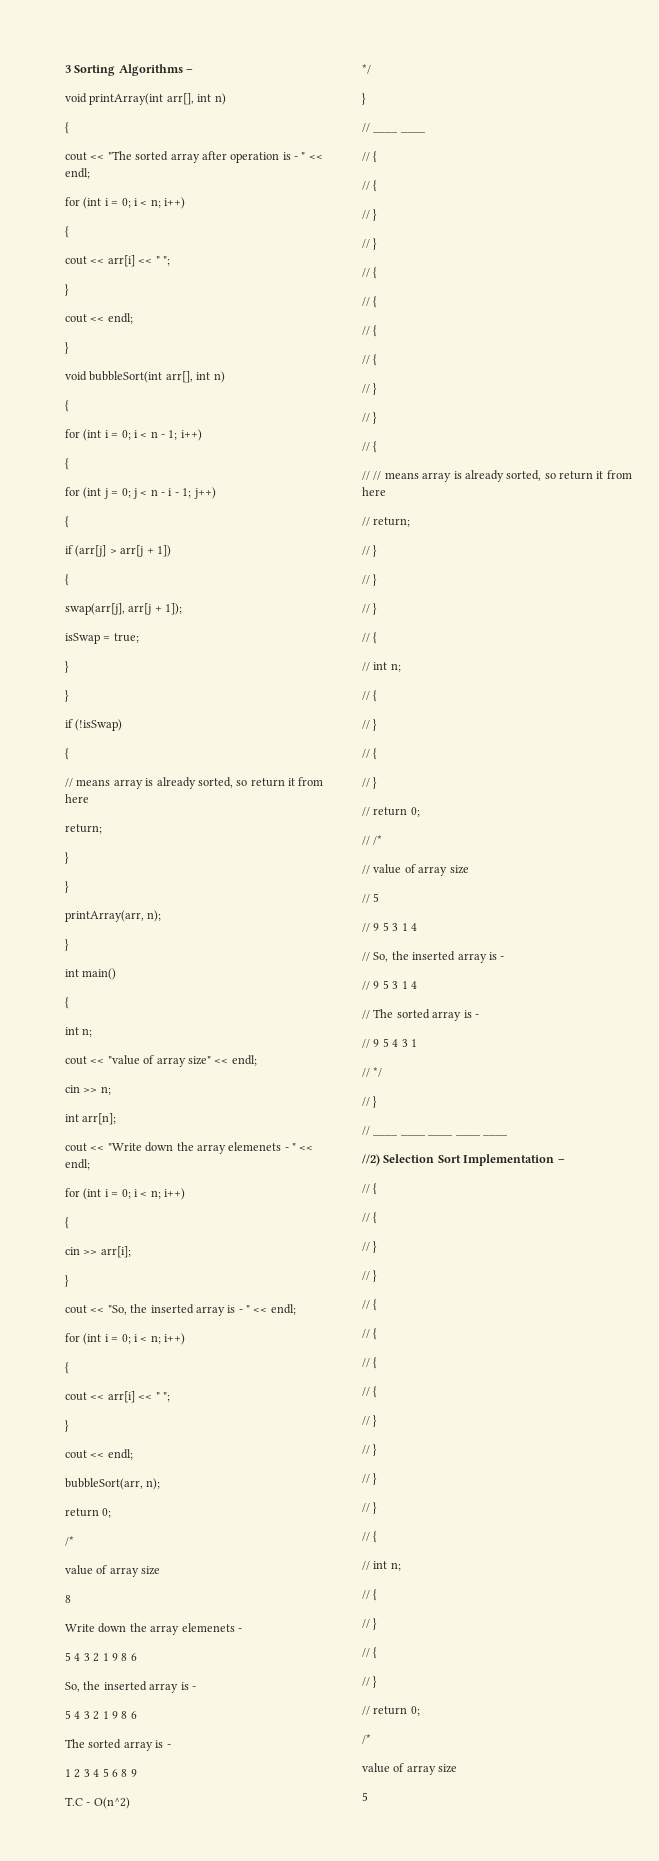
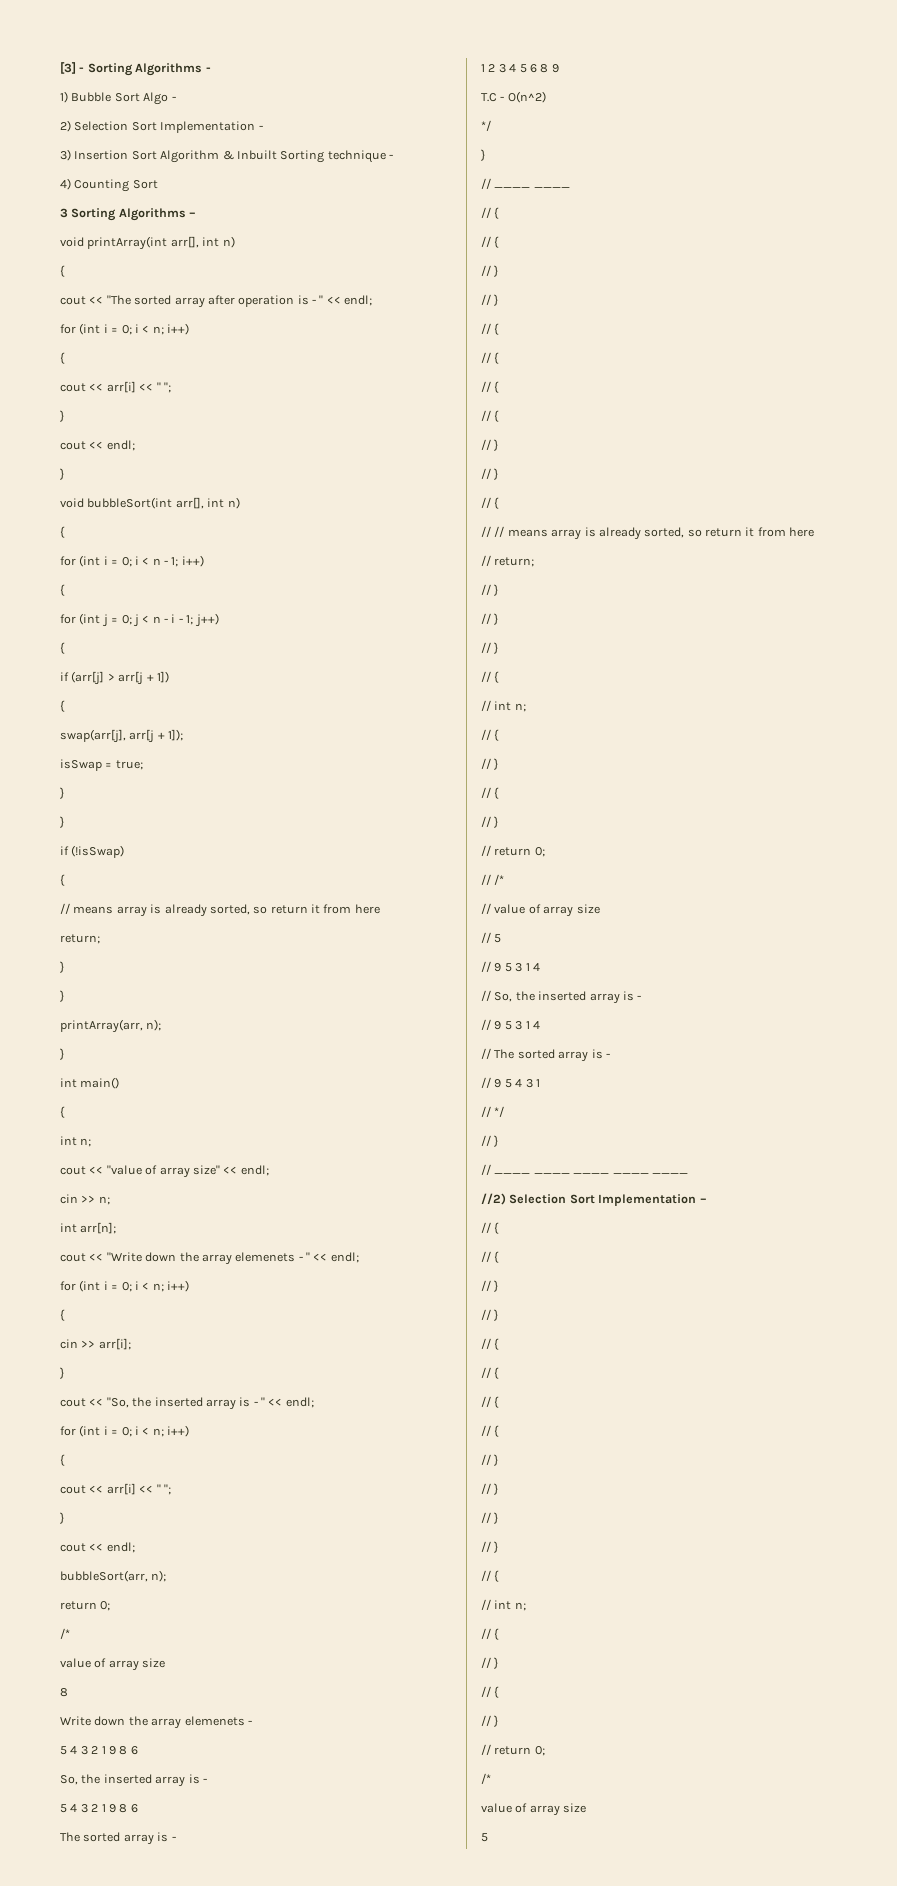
+ [3] - Sorting Algorithms -
+ 1) Bubble Sort Algo -
+ 2) Selection Sort Implementation -
+ 3) Insertion Sort Algorithm & Inbuilt Sorting technique -
+ 4) Counting Sort

